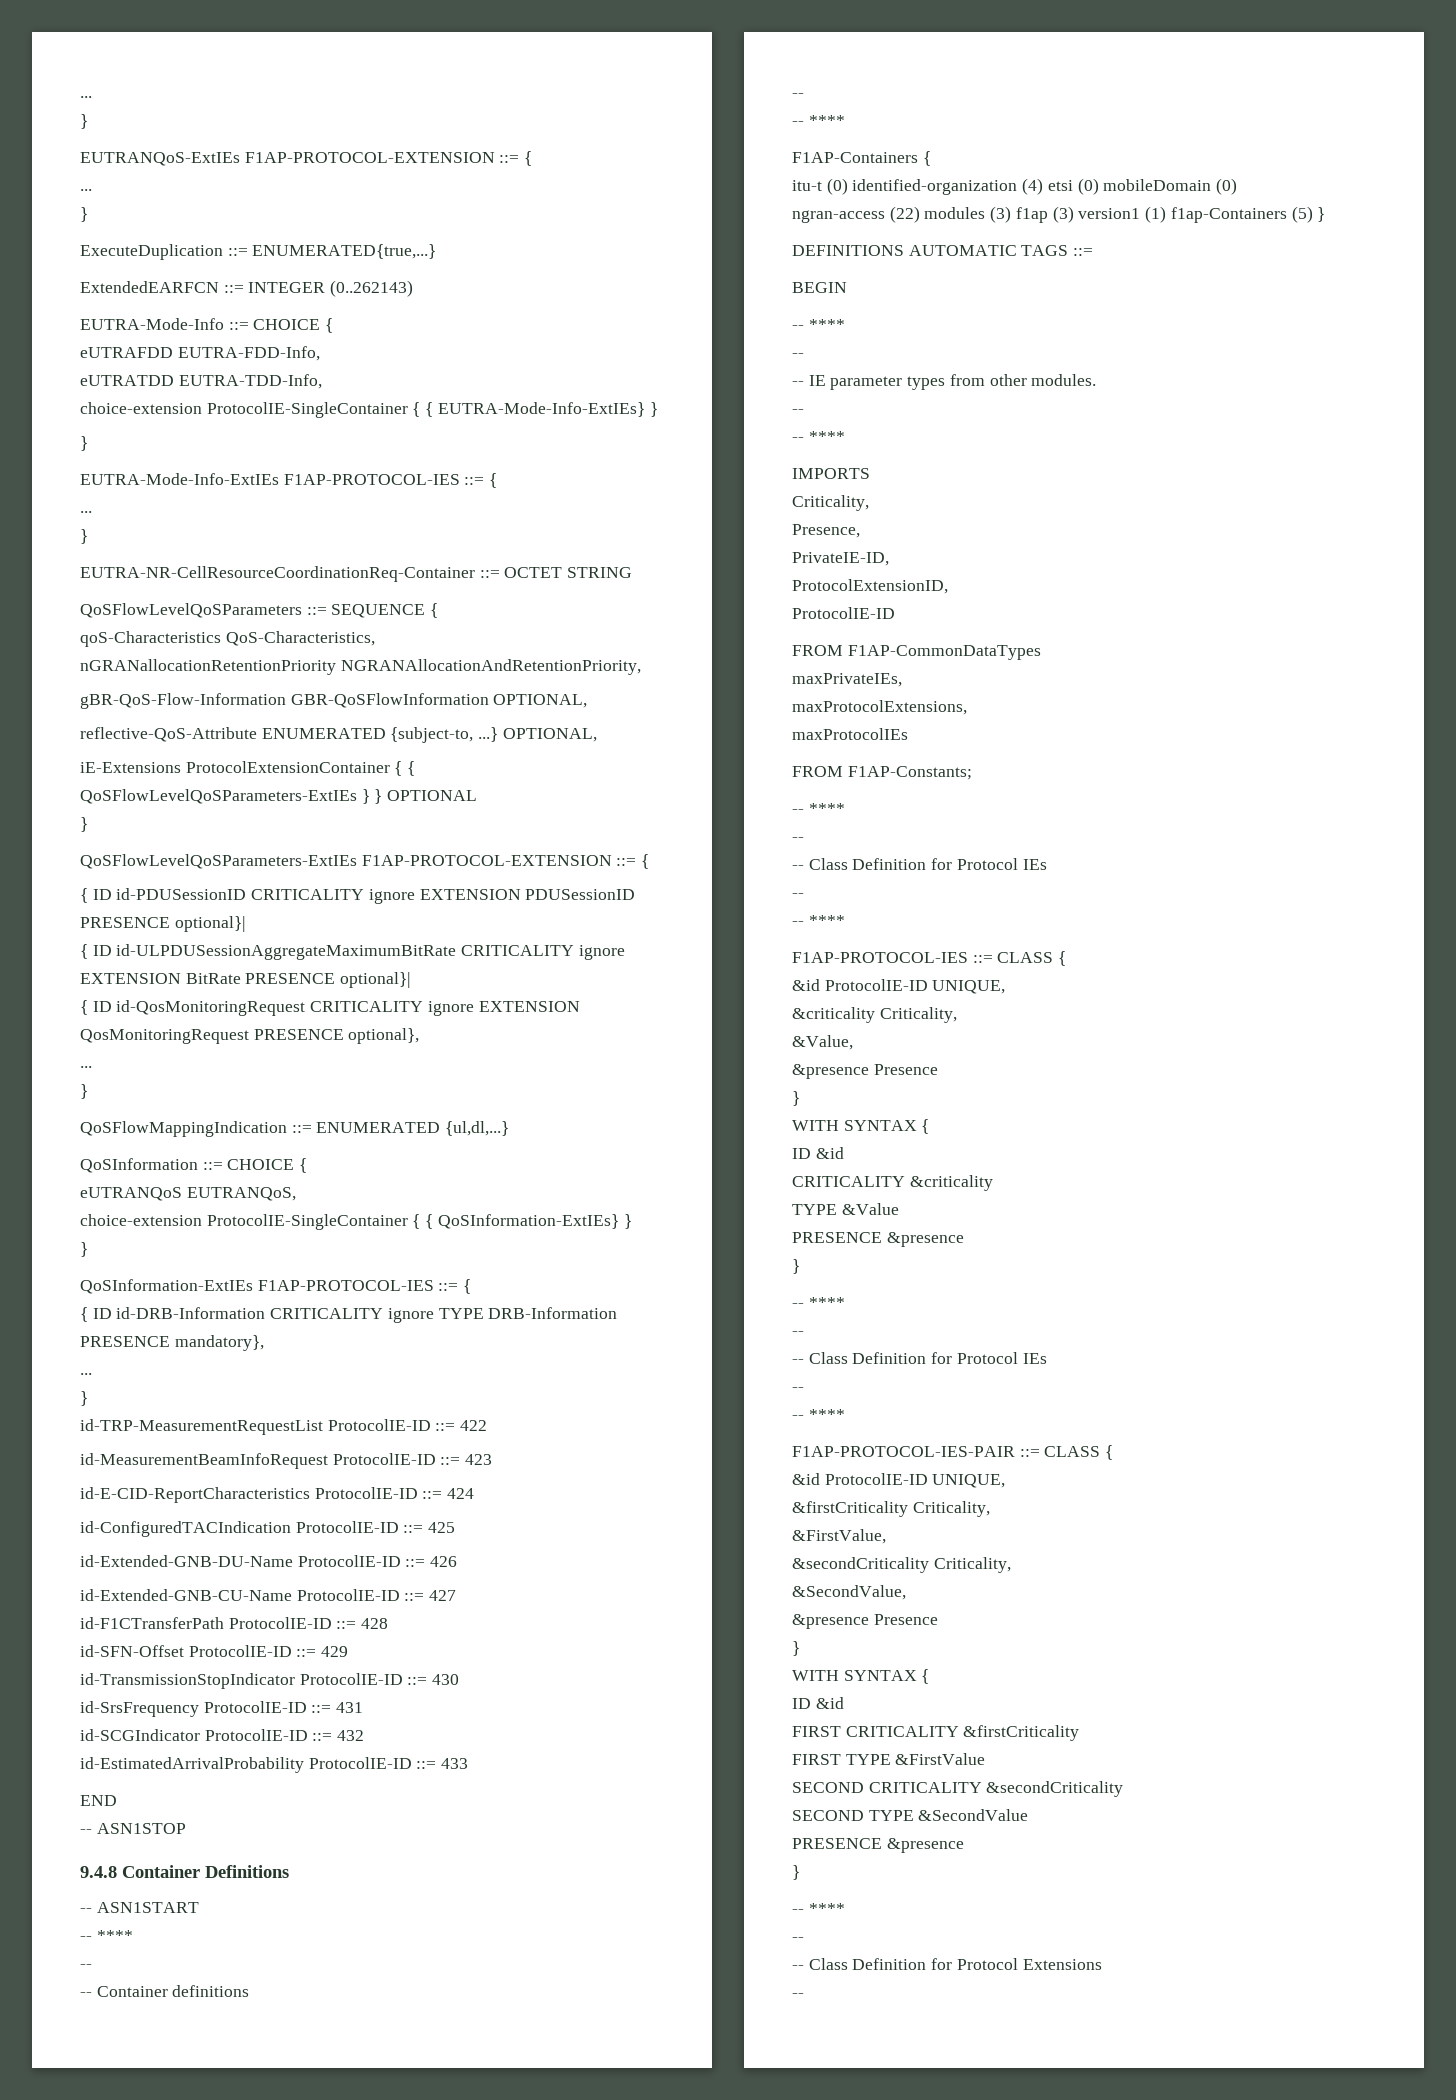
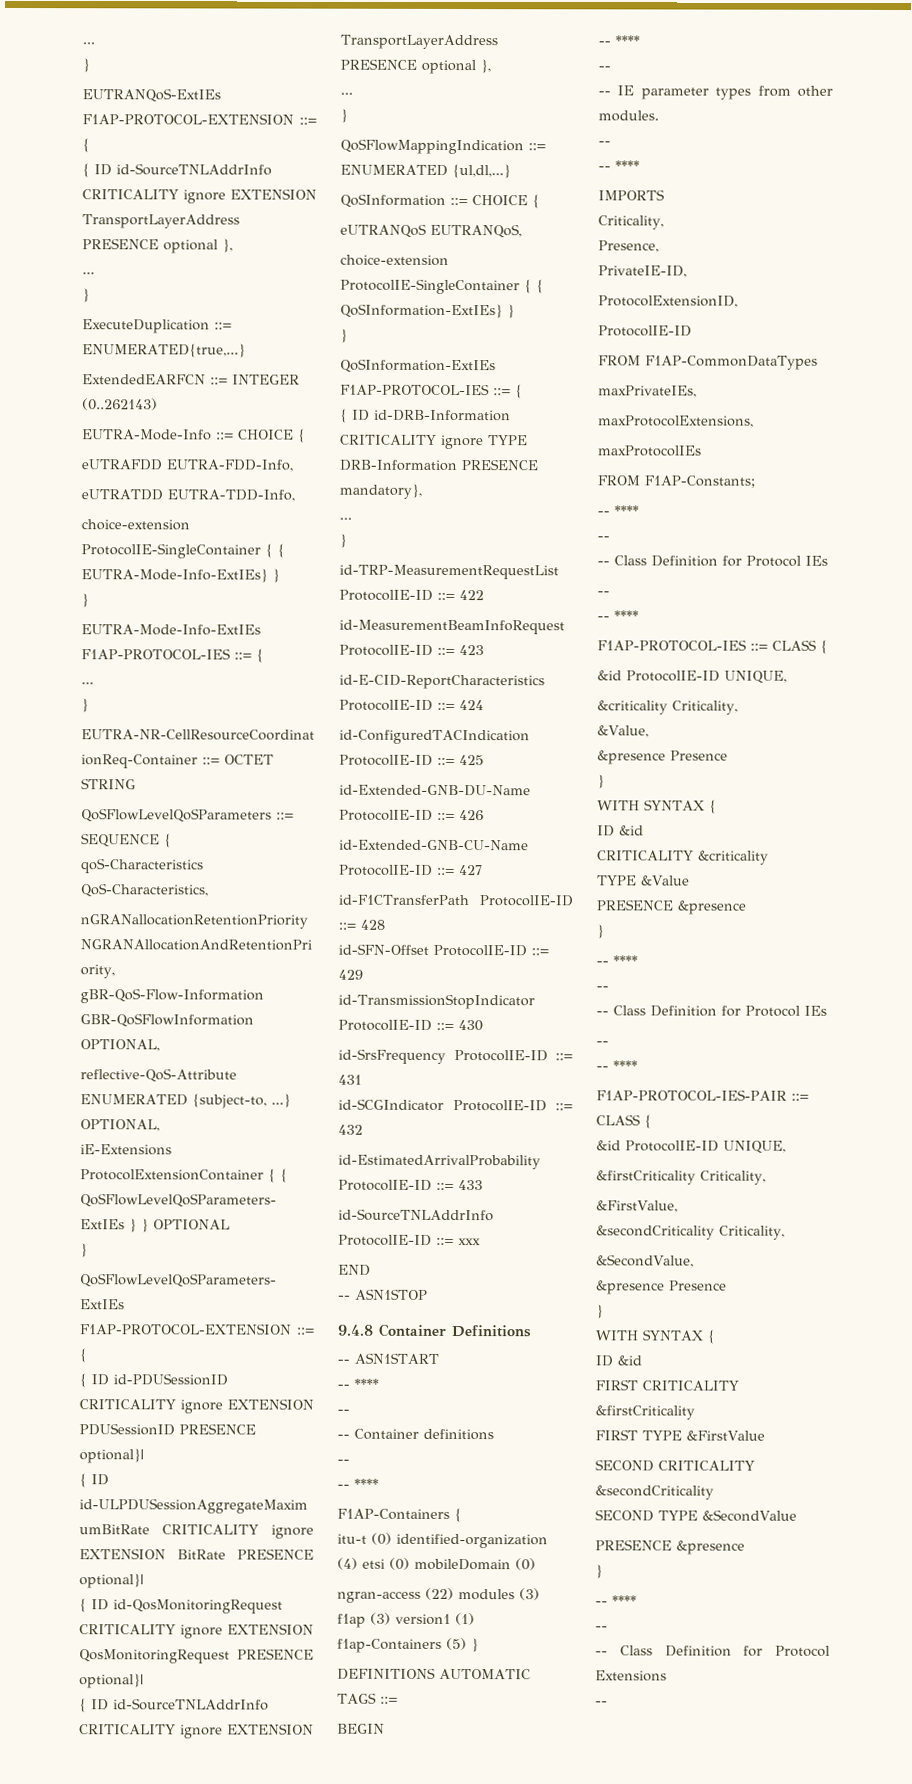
  EUTRANQoS-ExtIEs F1AP-PROTOCOL-EXTENSION ::= {
+ { ID id-SourceTNLAddrInfo CRITICALITY ignore EXTENSION TransportLayerAddress PRESENCE optional },
- { ID id-QosMonitoringRequest CRITICALITY ignore EXTENSION QosMonitoringRequest PRESENCE optional},
+ { ID id-QosMonitoringRequest CRITICALITY ignore EXTENSION QosMonitoringRequest PRESENCE optional}|
+ { ID id-SourceTNLAddrInfo CRITICALITY ignore EXTENSION TransportLayerAddress PRESENCE optional },
+ id-SourceTNLAddrInfo ProtocolIE-ID ::= xxx

